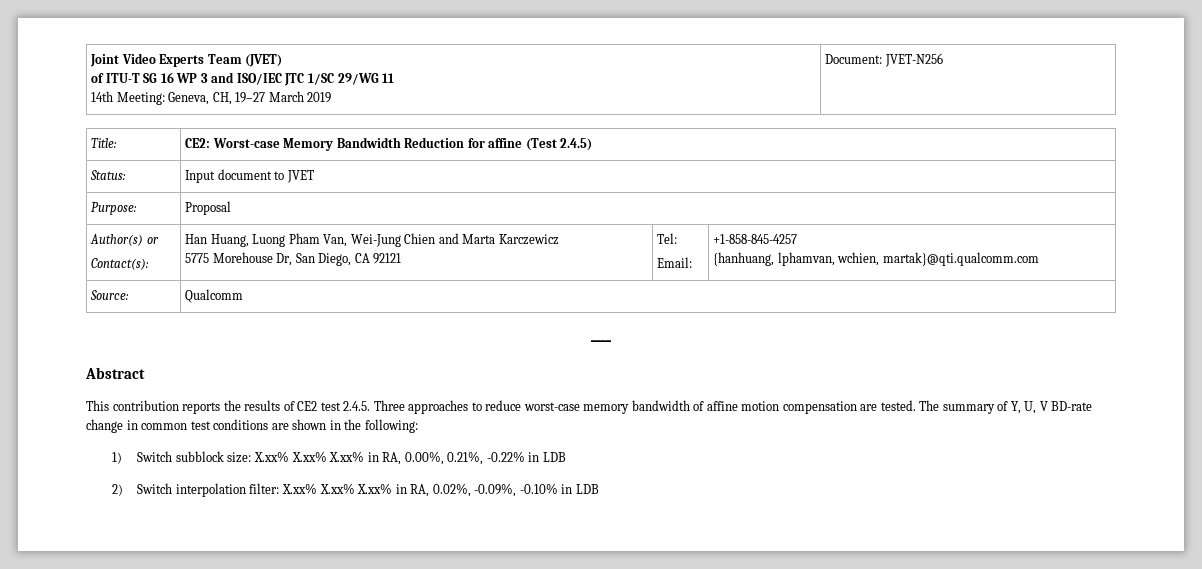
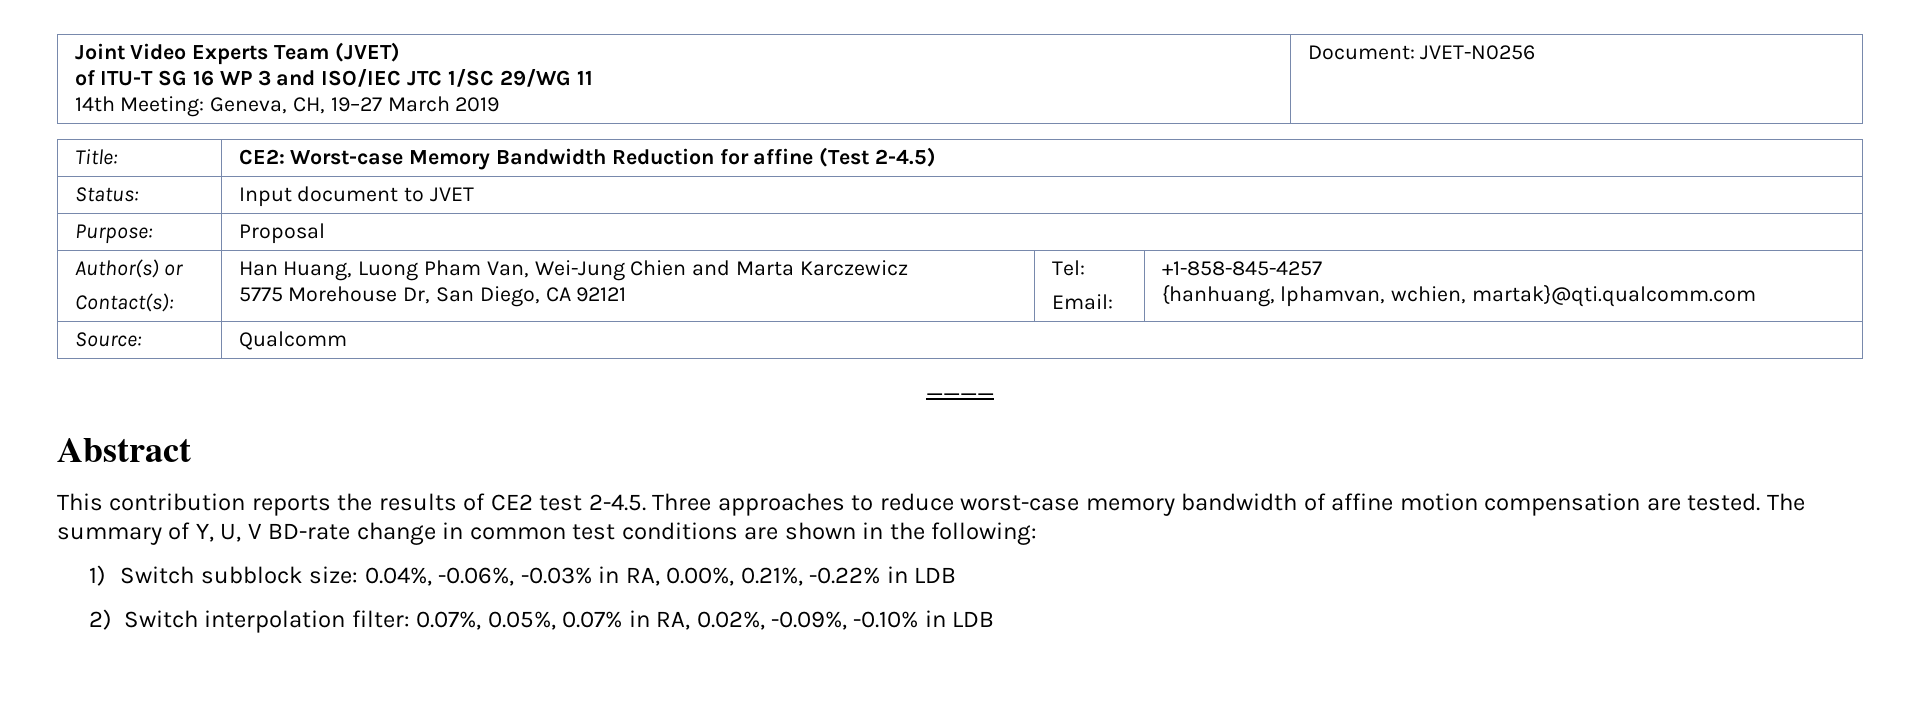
  Joint Video Experts Team (JVET)
  of ITU-T SG 16 WP 3 and ISO/IEC JTC 1/SC 29/WG 11
- 14th Meeting: Geneva, CH, 19–27 March 2019 | Document: JVET-N256
+ 14th Meeting: Geneva, CH, 19–27 March 2019 | Document: JVET-N0256
- Title: | CE2: Worst-case Memory Bandwidth Reduction for affine (Test 2.4.5)
+ Title: | CE2: Worst-case Memory Bandwidth Reduction for affine (Test 2-4.5)
- This contribution reports the results of CE2 test 2.4.5. Three approaches to reduce worst-case memory bandwidth of affine motion compensation are tested.
+ This contribution reports the results of CE2 test 2-4.5. Three approaches to reduce worst-case memory bandwidth of affine motion compensation are tested.
- 1) Switch subblock size: X.xx% X.xx% X.xx% in RA, 0.00%, 0.21%, -0.22% in LDB
+ 1) Switch subblock size: 0.04%, -0.06%, -0.03% in RA, 0.00%, 0.21%, -0.22% in LDB
- 2) Switch interpolation filter: X.xx% X.xx% X.xx% in RA, 0.02%, -0.09%, -0.10% in LDB
+ 2) Switch interpolation filter: 0.07%, 0.05%, 0.07% in RA, 0.02%, -0.09%, -0.10% in LDB

